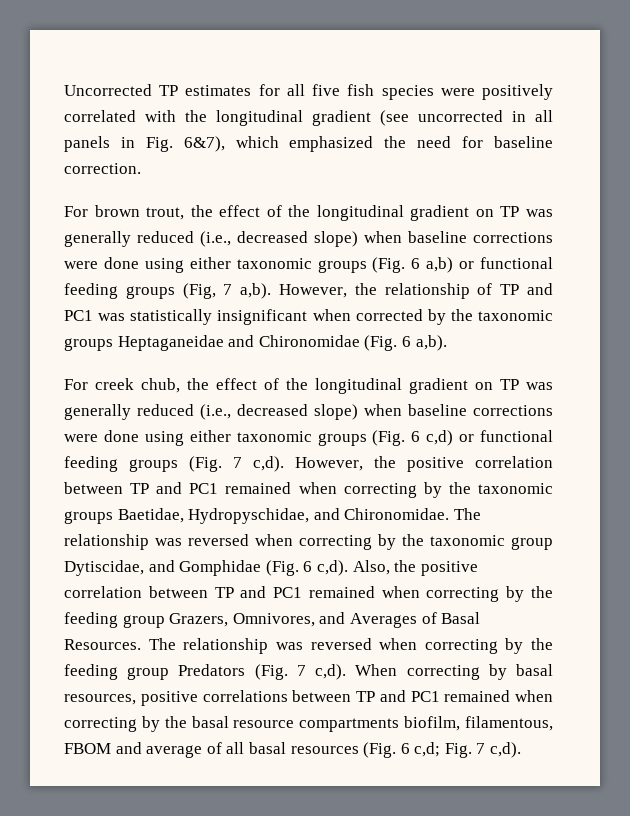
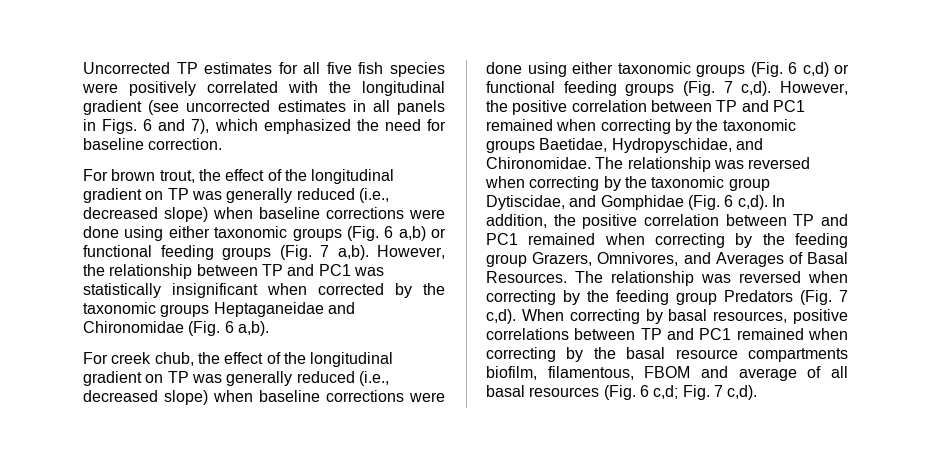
- Uncorrected TP estimates for all five fish species were positively correlated with the longitudinal gradient (see uncorrected in all panels in Fig. 6&7), which emphasized the need for baseline correction.
+ Uncorrected TP estimates for all five fish species were positively correlated with the longitudinal gradient (see uncorrected estimates in all panels in Figs. 6 and 7), which emphasized the need for baseline correction.
- For brown trout, the effect of the longitudinal gradient on TP was generally reduced (i.e., decreased slope) when baseline corrections were done using either taxonomic groups (Fig. 6 a,b) or functional feeding groups (Fig, 7 a,b).
+ For brown trout, the effect of the longitudinal gradient on TP was generally reduced (i.e., decreased slope) when baseline corrections were done using either taxonomic groups (Fig. 6 a,b) or functional feeding groups (Fig. 7 a,b).
- However, the relationship of TP and PC1 was statistically insignificant when corrected by the taxonomic groups Heptaganeidae and Chironomidae (Fig. 6 a,b).
+ However, the relationship between TP and PC1 was statistically insignificant when corrected by the taxonomic groups Heptaganeidae and Chironomidae (Fig. 6 a,b).
- Also, the positive correlation between TP and PC1 remained when correcting by the feeding group Grazers, Omnivores, and Averages of Basal Resources.
+ In addition, the positive correlation between TP and PC1 remained when correcting by the feeding group Grazers, Omnivores, and Averages of Basal Resources.

